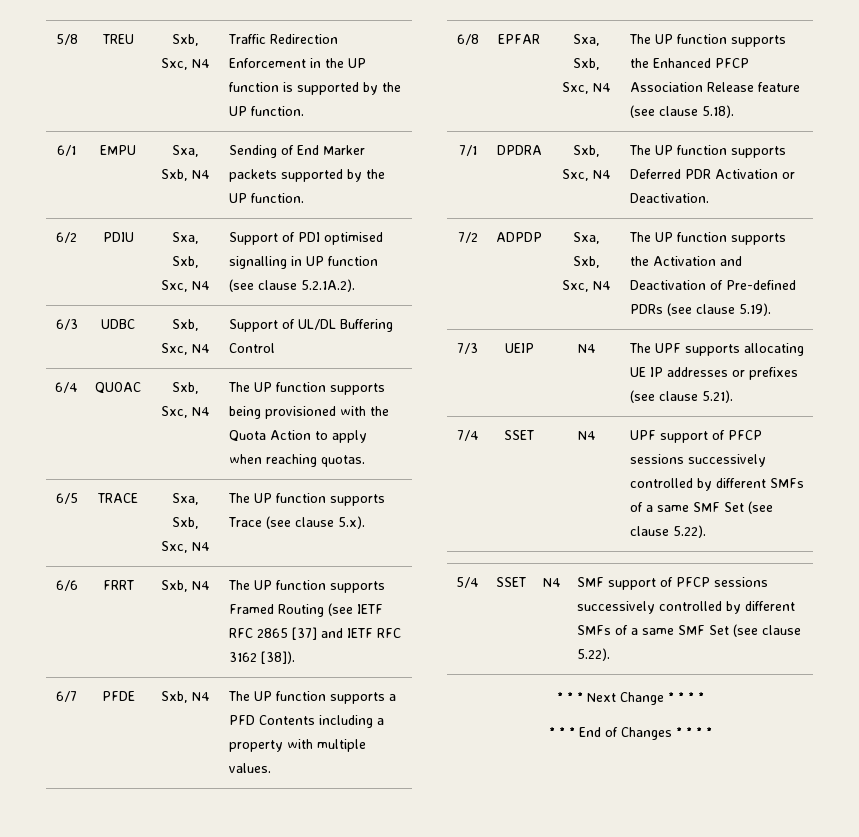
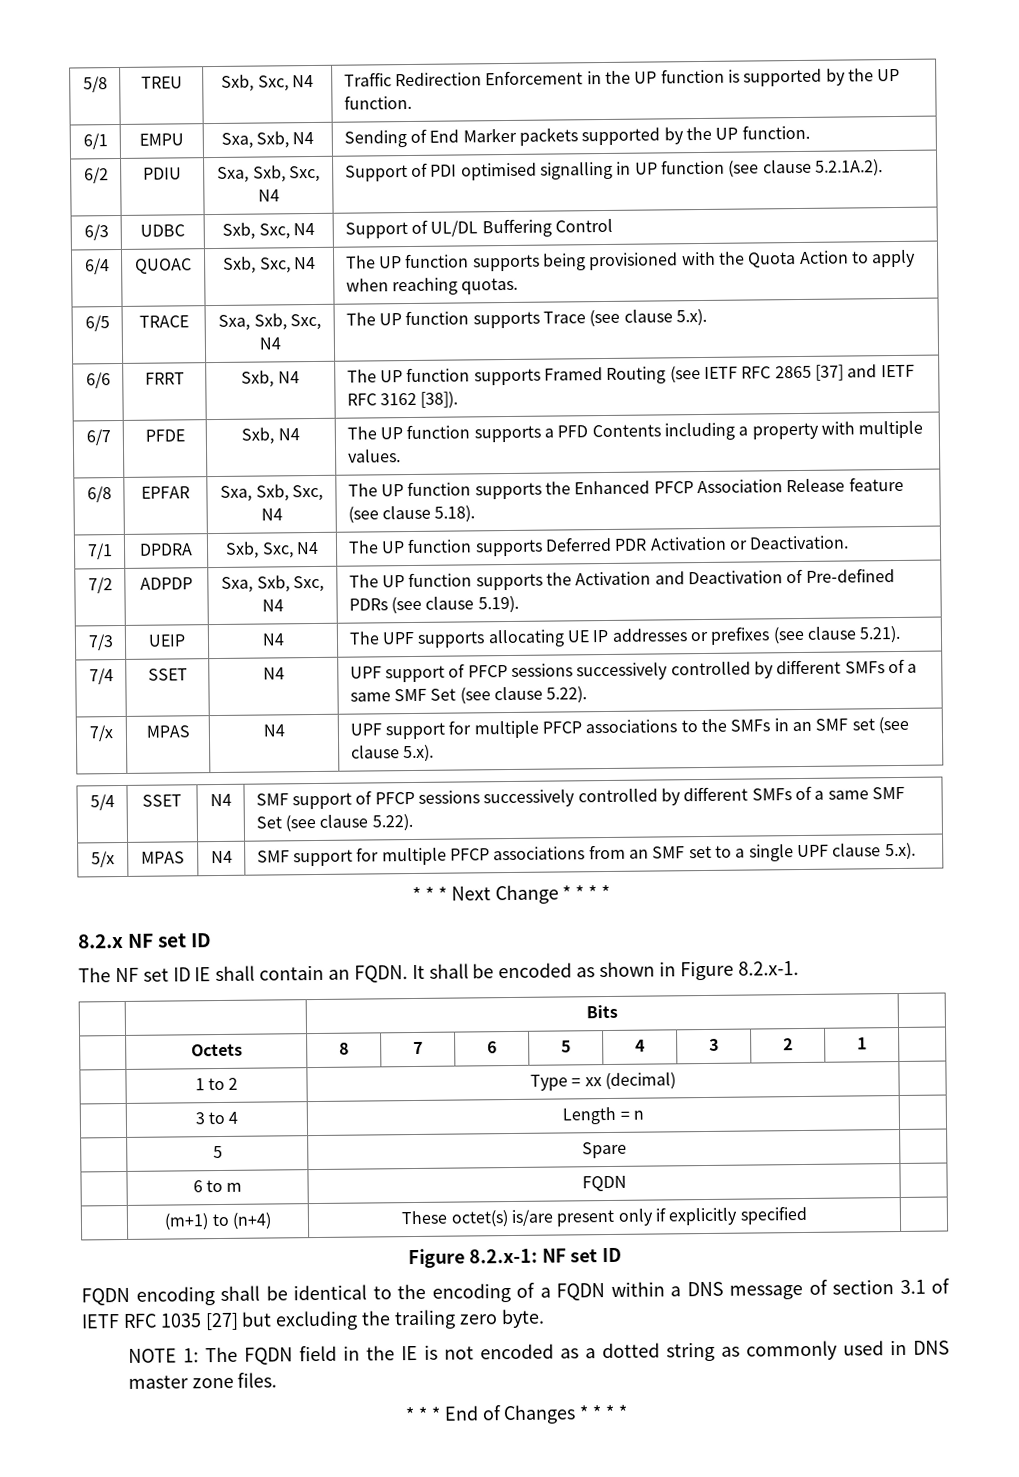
+ 7/x | MPAS | N4 | UPF support for multiple PFCP associations to the SMFs in an SMF set (see clause 5.x).
+ 5/x | MPAS | N4 | SMF support for multiple PFCP associations from an SMF set to a single UPF clause 5.x).
+ 8.2.x NF set ID
+ The NF set ID IE shall contain an FQDN. It shall be encoded as shown in Figure 8.2.x-1.
+ | | Bits |
+ | Octets | 8 | 7 | 6 | 5 | 4 | 3 | 2 | 1 |
+ | 1 to 2 | Type = xx (decimal) |
+ | 3 to 4 | Length = n |
+ | 5 | Spare |
+ | 6 to m | FQDN |
+ | (m+1) to (n+4) | These octet(s) is/are present only if explicitly specified |
+ Figure 8.2.x-1: NF set ID
+ FQDN encoding shall be identical to the encoding of a FQDN within a DNS message of section 3.1 of IETF RFC 1035 [27] but excluding the trailing zero byte.
+ NOTE 1: The FQDN field in the IE is not encoded as a dotted string as commonly used in DNS master zone files.

